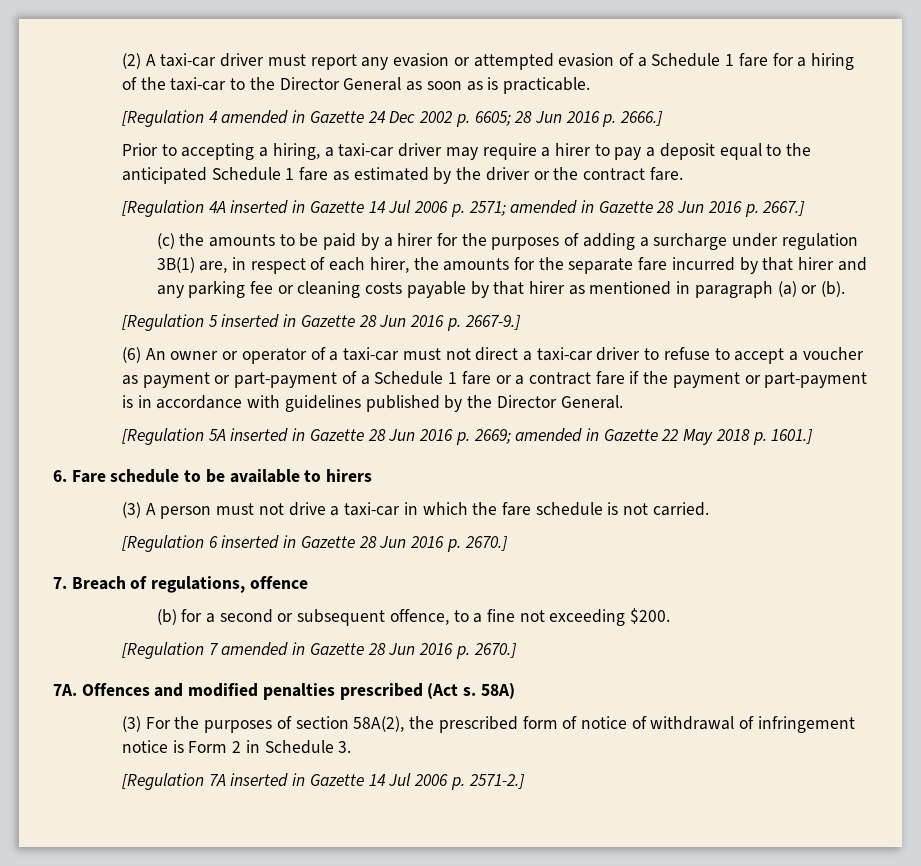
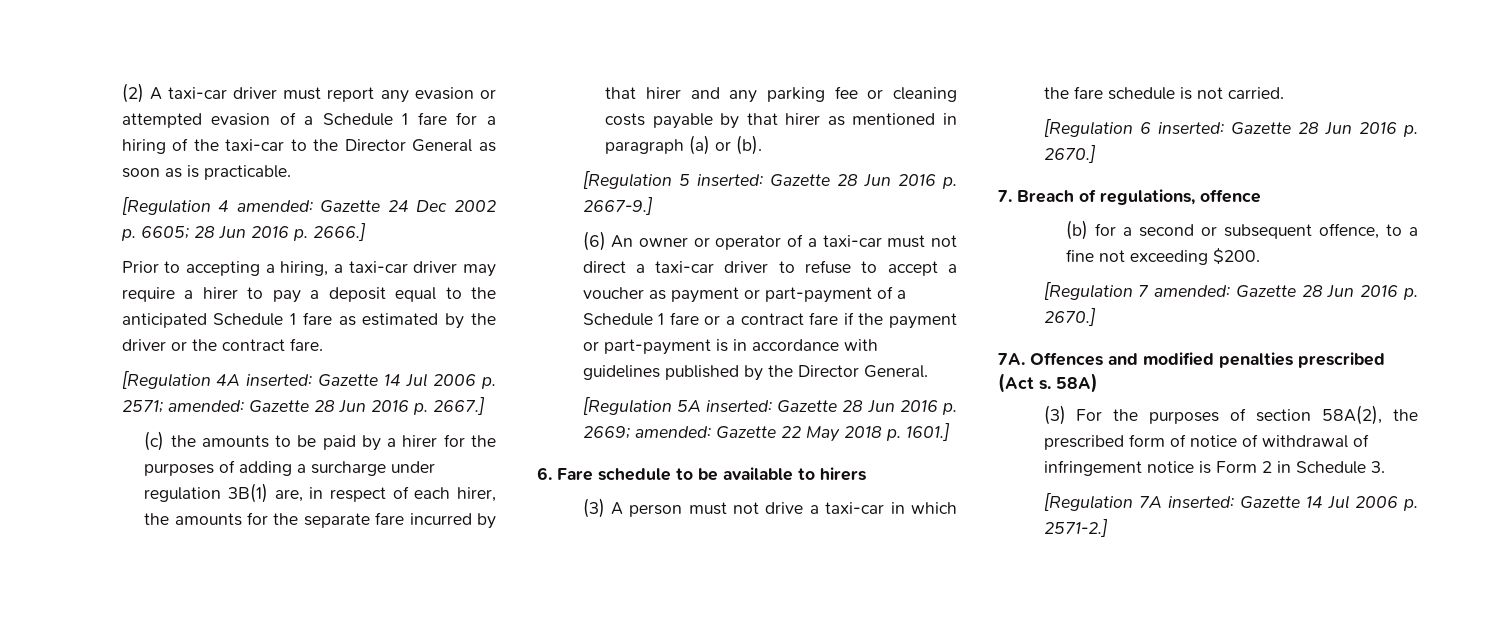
- [Regulation 4 amended in Gazette 24 Dec 2002 p. 6605; 28 Jun 2016 p. 2666.]
+ [Regulation 4 amended: Gazette 24 Dec 2002 p. 6605; 28 Jun 2016 p. 2666.]
- [Regulation 4A inserted in Gazette 14 Jul 2006 p. 2571; amended in Gazette 28 Jun 2016 p. 2667.]
+ [Regulation 4A inserted: Gazette 14 Jul 2006 p. 2571; amended: Gazette 28 Jun 2016 p. 2667.]
- [Regulation 5 inserted in Gazette 28 Jun 2016 p. 2667-9.]
+ [Regulation 5 inserted: Gazette 28 Jun 2016 p. 2667-9.]
- [Regulation 5A inserted in Gazette 28 Jun 2016 p. 2669; amended in Gazette 22 May 2018 p. 1601.]
+ [Regulation 5A inserted: Gazette 28 Jun 2016 p. 2669; amended: Gazette 22 May 2018 p. 1601.]
- [Regulation 6 inserted in Gazette 28 Jun 2016 p. 2670.]
+ [Regulation 6 inserted: Gazette 28 Jun 2016 p. 2670.]
- [Regulation 7 amended in Gazette 28 Jun 2016 p. 2670.]
+ [Regulation 7 amended: Gazette 28 Jun 2016 p. 2670.]
- [Regulation 7A inserted in Gazette 14 Jul 2006 p. 2571-2.]
+ [Regulation 7A inserted: Gazette 14 Jul 2006 p. 2571-2.]

